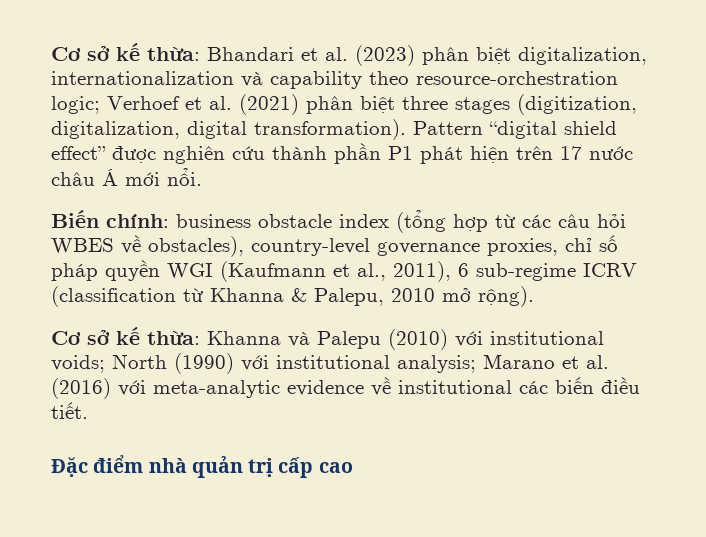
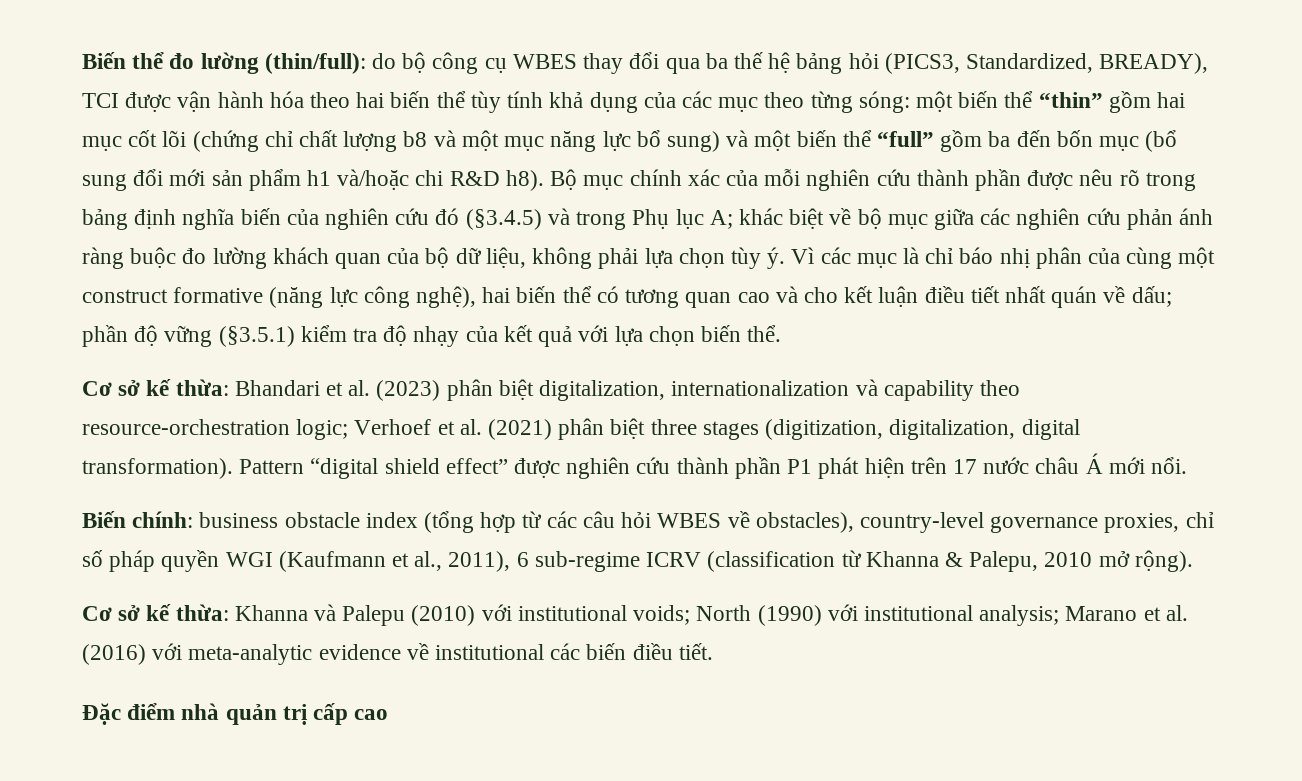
+ Biến thể đo lường (thin/full): do bộ công cụ WBES thay đổi qua ba thế hệ bảng hỏi (PICS3, Standardized, BREADY), TCI được vận hành hóa theo hai biến thể tùy tính khả dụng của các mục theo từng sóng: một biến thể “thin” gồm hai mục cốt lõi (chứng chỉ chất lượng b8 và một mục năng lực bổ sung) và một biến thể “full” gồm ba đến bốn mục (bổ sung đổi mới sản phẩm h1 và/hoặc chi R&D h8). Bộ mục chính xác của mỗi nghiên cứu thành phần được nêu rõ trong bảng định nghĩa biến của nghiên cứu đó (§3.4.5) và trong Phụ lục A; khác biệt về bộ mục giữa các nghiên cứu phản ánh ràng buộc đo lường khách quan của bộ dữ liệu, không phải lựa chọn tùy ý. Vì các mục là chỉ báo nhị phân của cùng một construct formative (năng lực công nghệ), hai biến thể có tương quan cao và cho kết luận điều tiết nhất quán về dấu; phần độ vững (§3.5.1) kiểm tra độ nhạy của kết quả với lựa chọn biến thể.

